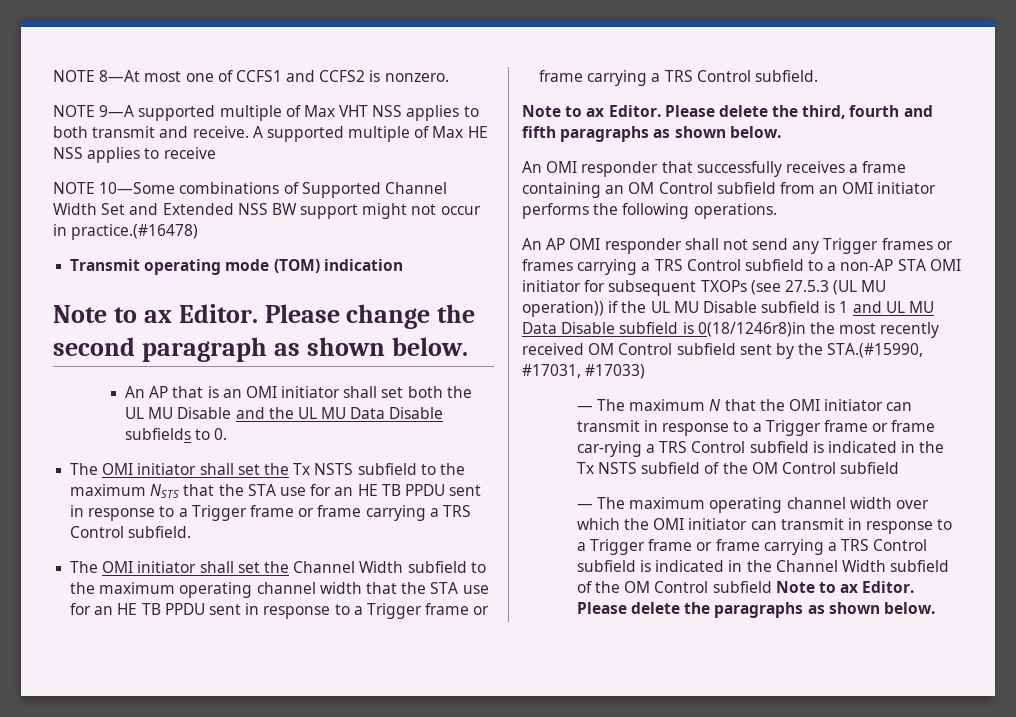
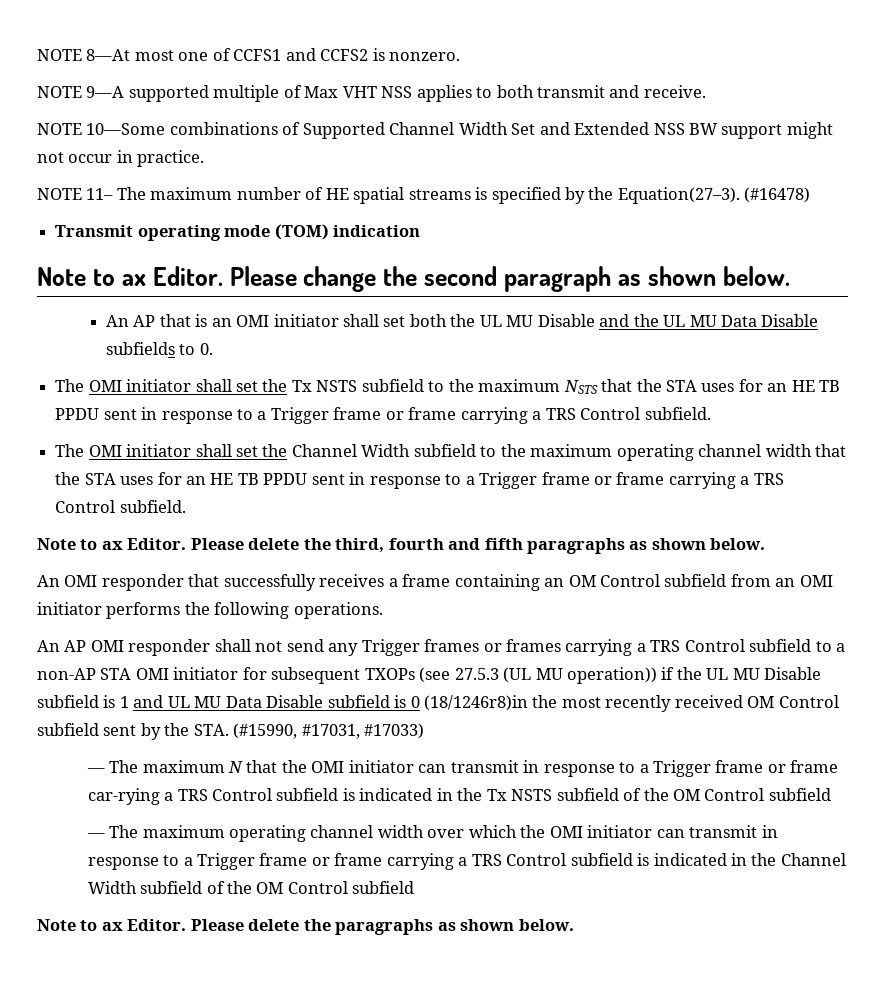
- A supported multiple of Max HE NSS applies to receive
- NOTE 10—Some combinations of Supported Channel Width Set and Extended NSS BW support might not occur in practice.(#16478)
+ NOTE 10—Some combinations of Supported Channel Width Set and Extended NSS BW support might not occur in practice.
+ NOTE 11– The maximum number of HE spatial streams is specified by the Equation(27–3). (#16478)
- The OMI initiator shall set the Tx NSTS subfield to the maximum NSTS that the STA use for an HE TB PPDU sent in response to a Trigger frame or frame carrying a TRS Control subfield.
+ The OMI initiator shall set the Tx NSTS subfield to the maximum NSTS that the STA uses for an HE TB PPDU sent in response to a Trigger frame or frame carrying a TRS Control subfield.
- The OMI initiator shall set the Channel Width subfield to the maximum operating channel width that the STA use for an HE TB PPDU sent in response to a Trigger frame or frame carrying a TRS Control subfield.
+ The OMI initiator shall set the Channel Width subfield to the maximum operating channel width that the STA uses for an HE TB PPDU sent in response to a Trigger frame or frame carrying a TRS Control subfield.
- An AP OMI responder shall not send any Trigger frames or frames carrying a TRS Control subfield to a non-AP STA OMI initiator for subsequent TXOPs (see 27.5.3 (UL MU operation)) if the UL MU Disable subfield is 1 and UL MU Data Disable subfield is 0(18/1246r8)in the most recently received OM Control subfield sent by the STA.(#15990, #17031, #17033)
+ An AP OMI responder shall not send any Trigger frames or frames carrying a TRS Control subfield to a non-AP STA OMI initiator for subsequent TXOPs (see 27.5.3 (UL MU operation)) if the UL MU Disable subfield is 1 and UL MU Data Disable subfield is 0 (18/1246r8)in the most recently received OM Control subfield sent by the STA. (#15990, #17031, #17033)
- — The maximum operating channel width over which the OMI initiator can transmit in response to a Trigger frame or frame carrying a TRS Control subfield is indicated in the Channel Width subfield of the OM Control subfield Note to ax Editor.
+ — The maximum operating channel width over which the OMI initiator can transmit in response to a Trigger frame or frame carrying a TRS Control subfield is indicated in the Channel Width subfield of the OM Control subfield
+ Note to ax Editor.

